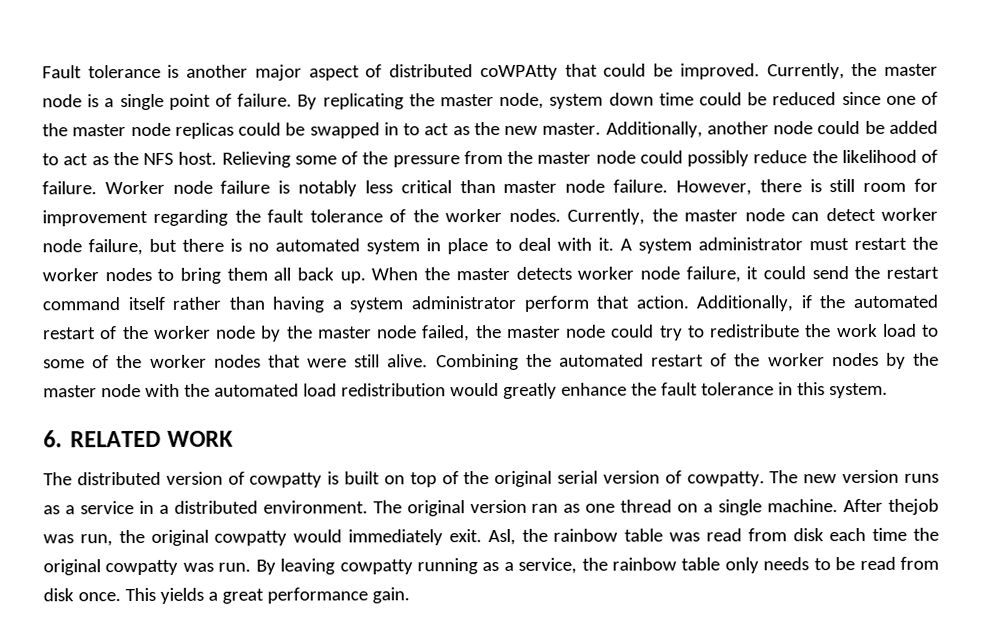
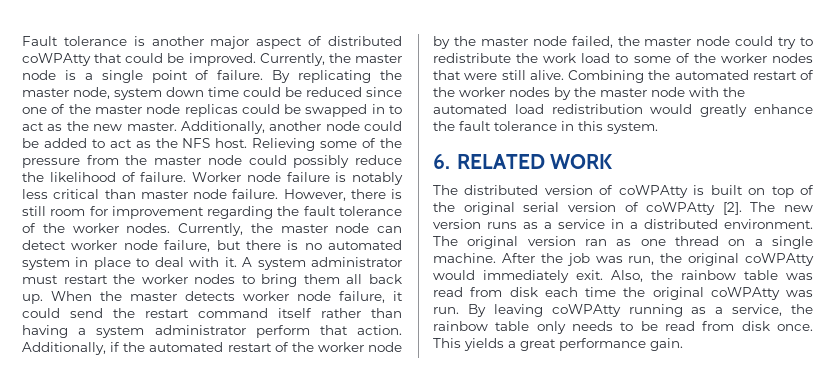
- The distributed version of cowpatty is built on top of the original serial version of cowpatty.
+ The distributed version of coWPAtty is built on top of the original serial version of coWPAtty [2].
- After thejob was run, the original cowpatty would immediately exit.
+ After the job was run, the original coWPAtty would immediately exit.
- Asl, the rainbow table was read from disk each time the original cowpatty was run.
+ Also, the rainbow table was read from disk each time the original coWPAtty was run.
- By leaving cowpatty running as a service, the rainbow table only needs to be read from disk once.
+ By leaving coWPAtty running as a service, the rainbow table only needs to be read from disk once.

